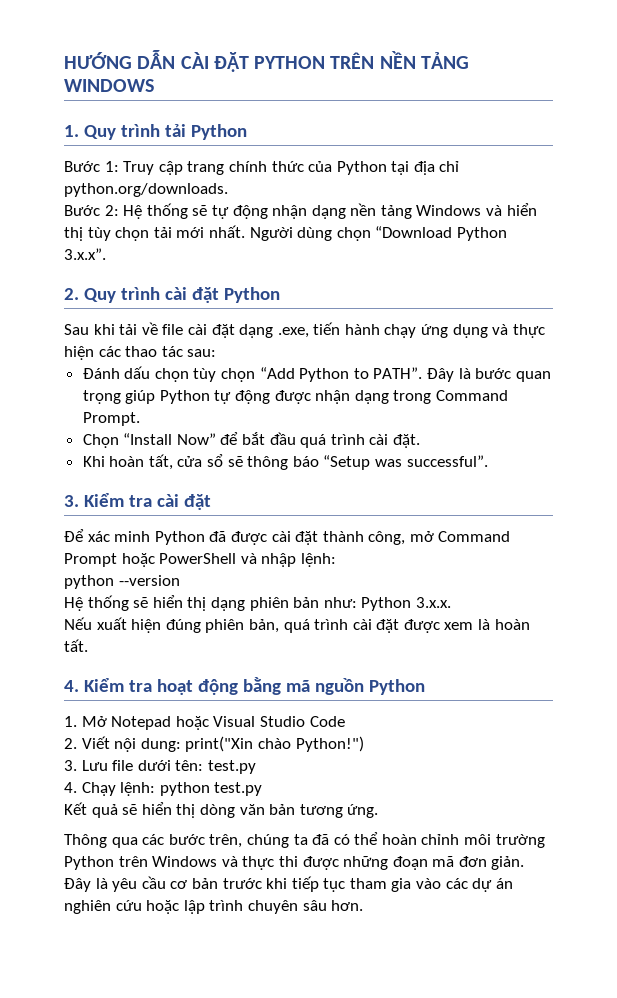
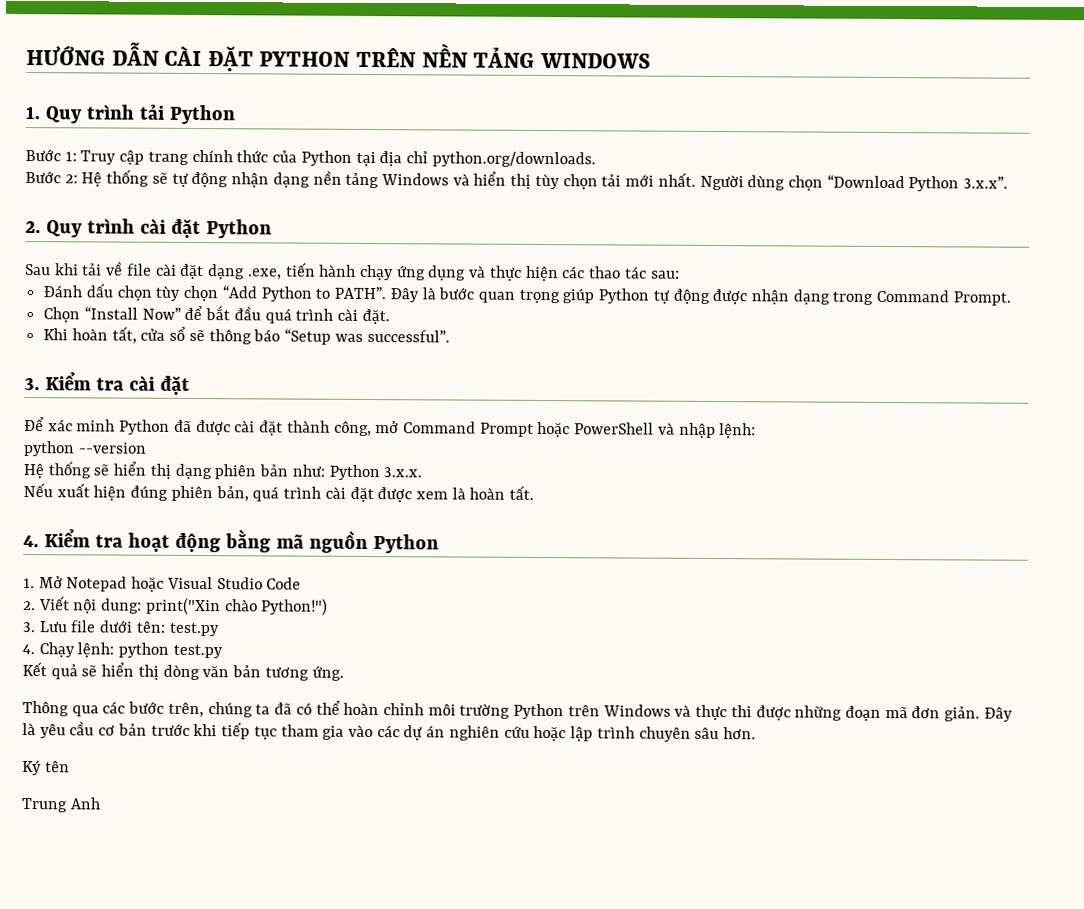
+ Ký tên
+ Trung Anh

